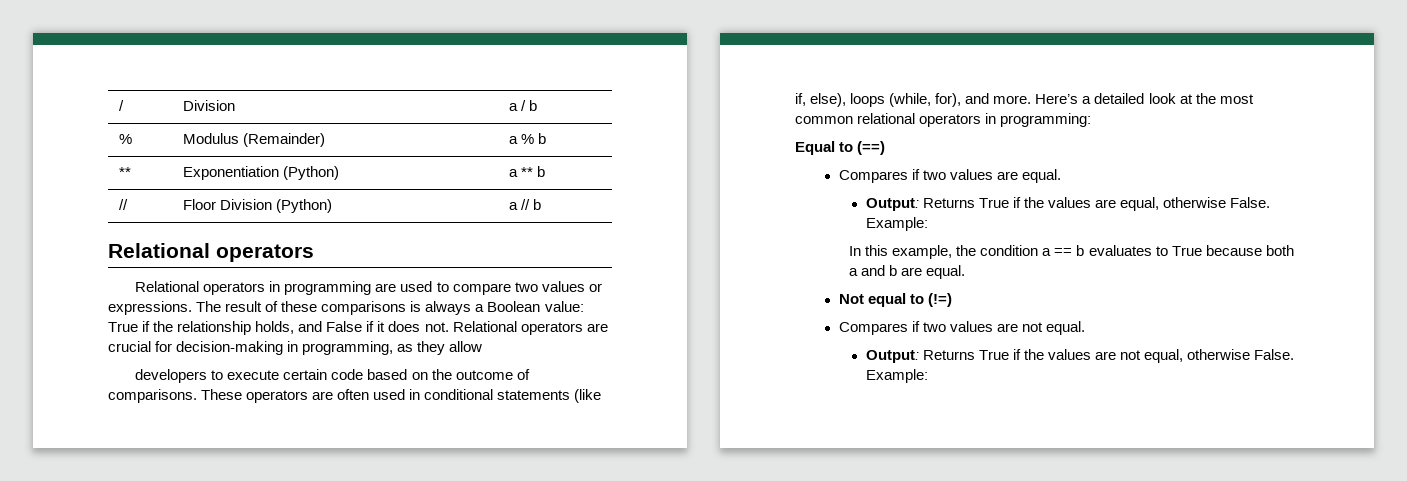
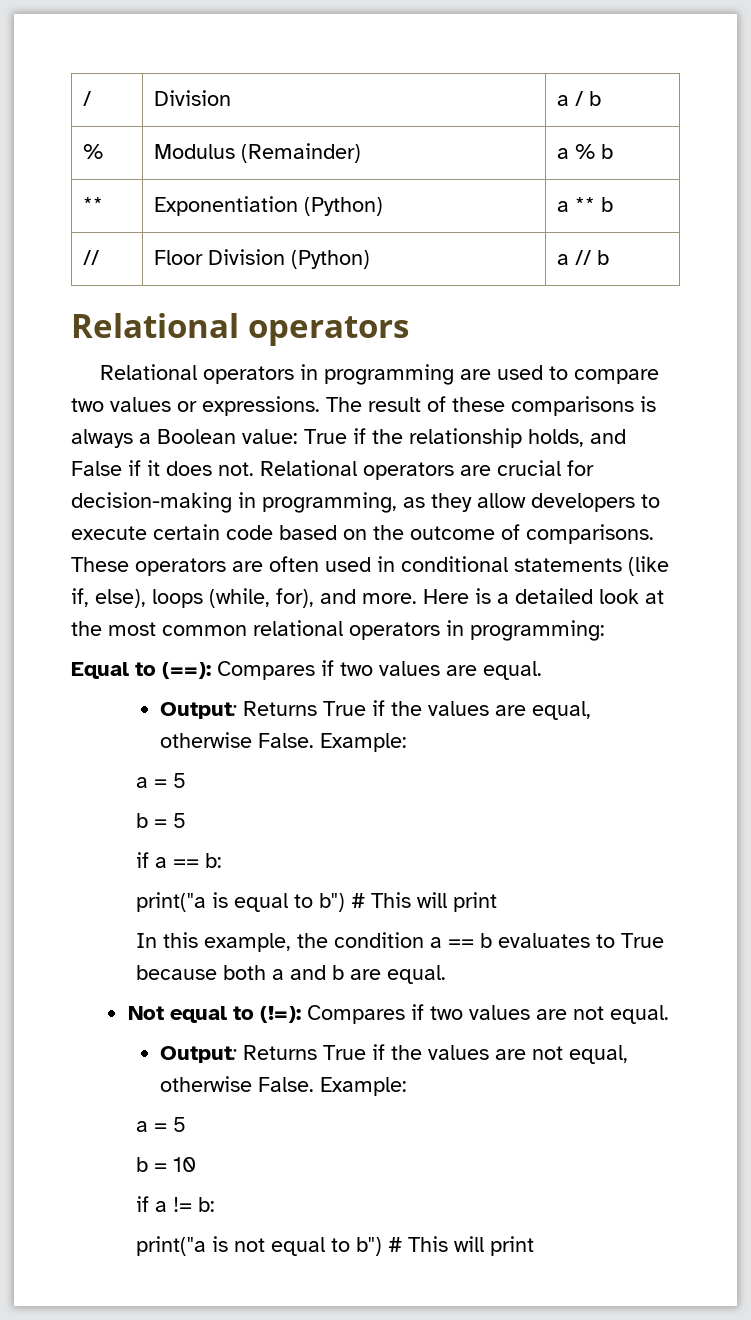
- Relational operators are crucial for decision-making in programming, as they allow
- developers to execute certain code based on the outcome of comparisons.
+ Relational operators are crucial for decision-making in programming, as they allow developers to execute certain code based on the outcome of comparisons.
- Here’s a detailed look at the most common relational operators in programming:
+ Here is a detailed look at the most common relational operators in programming:
- Equal to (==)
- Compares if two values are equal.
+ Equal to (==): Compares if two values are equal.
  Output: Returns True if the values are equal, otherwise False. Example:
+ a = 5
+ b = 5
+ if a == b:
+ print("a is equal to b") # This will print
- Not equal to (!=)
- Compares if two values are not equal.
+ Not equal to (!=): Compares if two values are not equal.
  Output: Returns True if the values are not equal, otherwise False. Example:
+ a = 5
+ b = 10
+ if a != b:
+ print("a is not equal to b") # This will print

